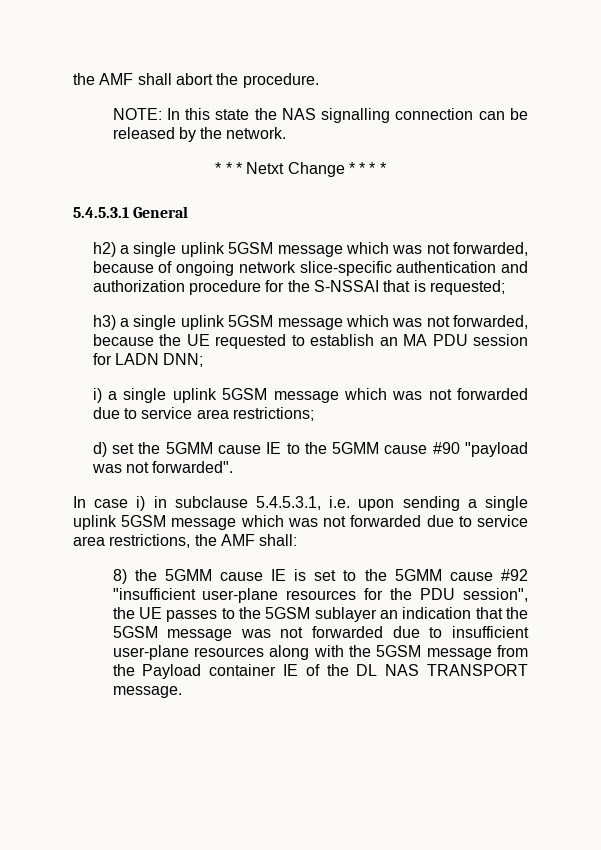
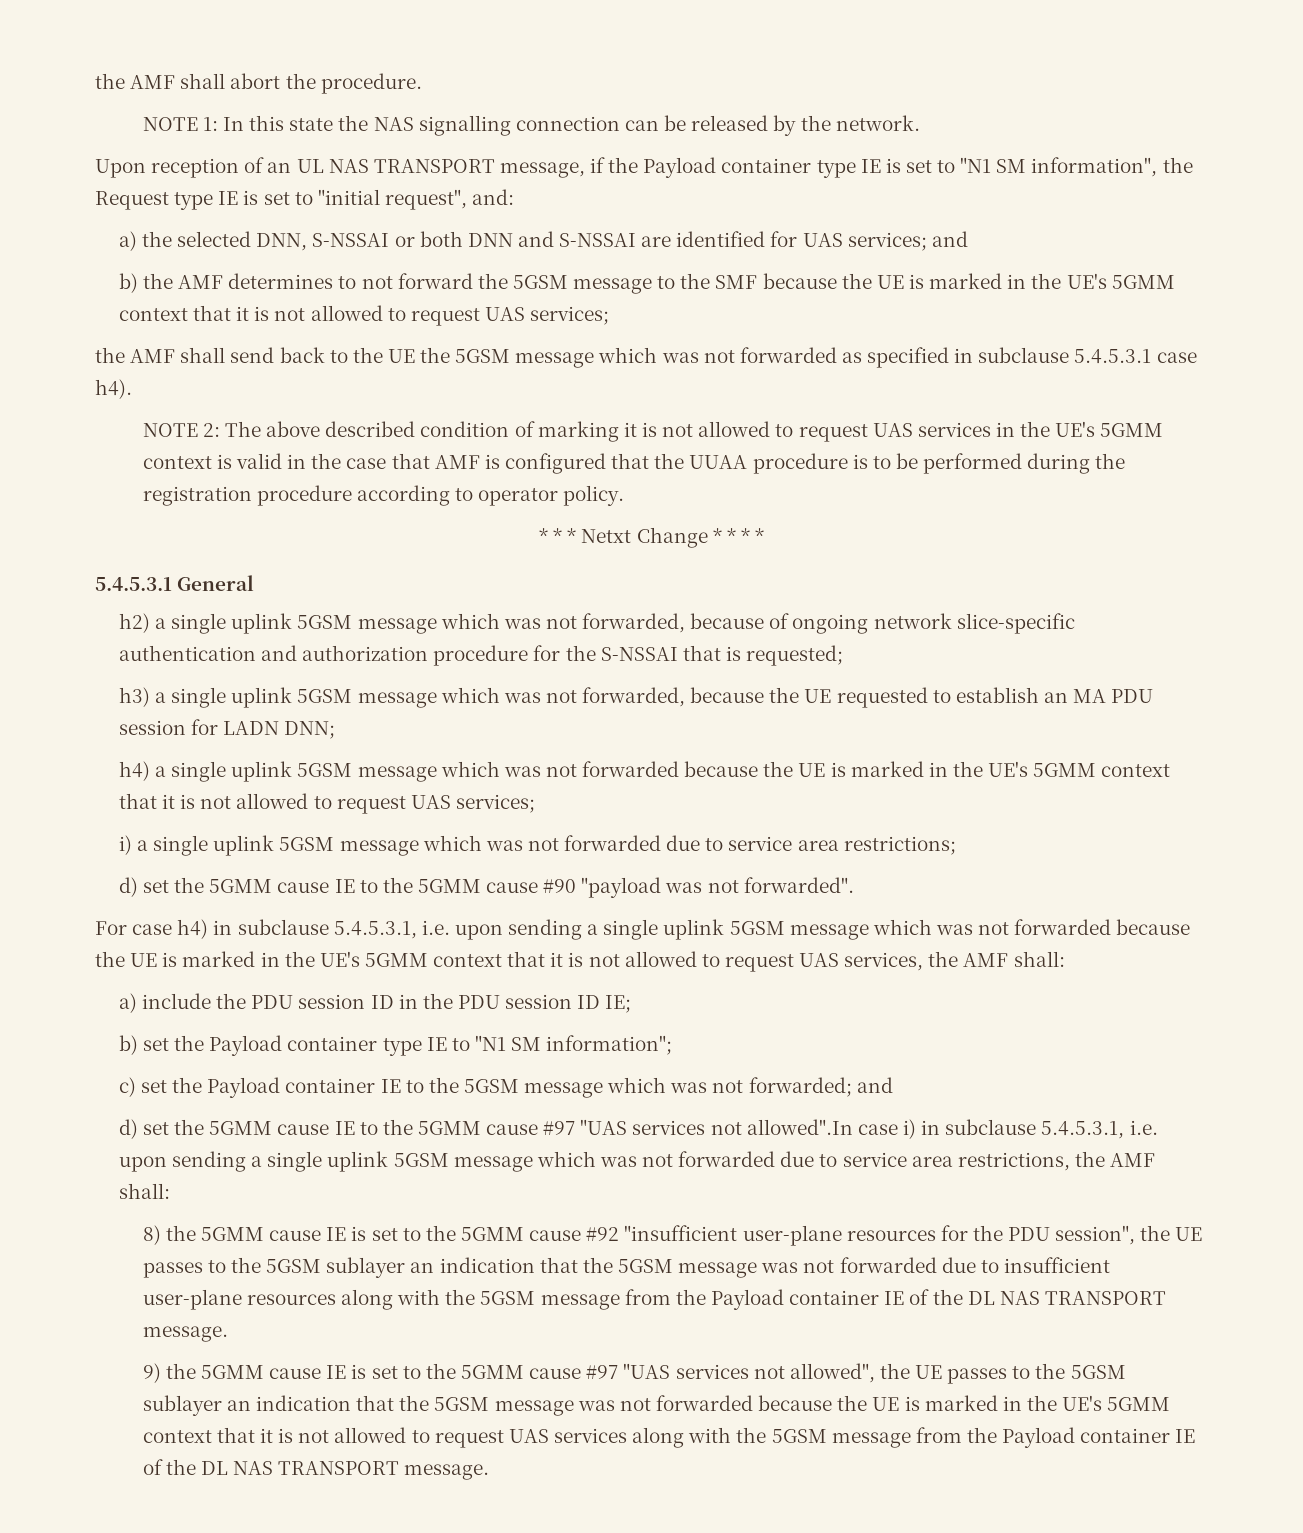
- NOTE: In this state the NAS signalling connection can be released by the network.
+ NOTE 1: In this state the NAS signalling connection can be released by the network.
+ Upon reception of an UL NAS TRANSPORT message, if the Payload container type IE is set to "N1 SM information", the Request type IE is set to "initial request", and:
+ a) the selected DNN, S-NSSAI or both DNN and S-NSSAI are identified for UAS services; and
+ b) the AMF determines to not forward the 5GSM message to the SMF because the UE is marked in the UE's 5GMM context that it is not allowed to request UAS services;
+ the AMF shall send back to the UE the 5GSM message which was not forwarded as specified in subclause 5.4.5.3.1 case h4).
+ NOTE 2: The above described condition of marking it is not allowed to request UAS services in the UE's 5GMM context is valid in the case that AMF is configured that the UUAA procedure is to be performed during the registration procedure according to operator policy.
+ h4) a single uplink 5GSM message which was not forwarded because the UE is marked in the UE's 5GMM context that it is not allowed to request UAS services;
- In case i) in subclause 5.4.5.3.1, i.e. upon sending a single uplink 5GSM message which was not forwarded due to service area restrictions, the AMF shall:
+ For case h4) in subclause 5.4.5.3.1, i.e. upon sending a single uplink 5GSM message which was not forwarded because the UE is marked in the UE's 5GMM context that it is not allowed to request UAS services, the AMF shall:
+ a) include the PDU session ID in the PDU session ID IE;
+ b) set the Payload container type IE to "N1 SM information";
+ c) set the Payload container IE to the 5GSM message which was not forwarded; and
+ d) set the 5GMM cause IE to the 5GMM cause #97 "UAS services not allowed".In case i) in subclause 5.4.5.3.1, i.e. upon sending a single uplink 5GSM message which was not forwarded due to service area restrictions, the AMF shall:
+ 9) the 5GMM cause IE is set to the 5GMM cause #97 "UAS services not allowed", the UE passes to the 5GSM sublayer an indication that the 5GSM message was not forwarded because the UE is marked in the UE's 5GMM context that it is not allowed to request UAS services along with the 5GSM message from the Payload container IE of the DL NAS TRANSPORT message.

